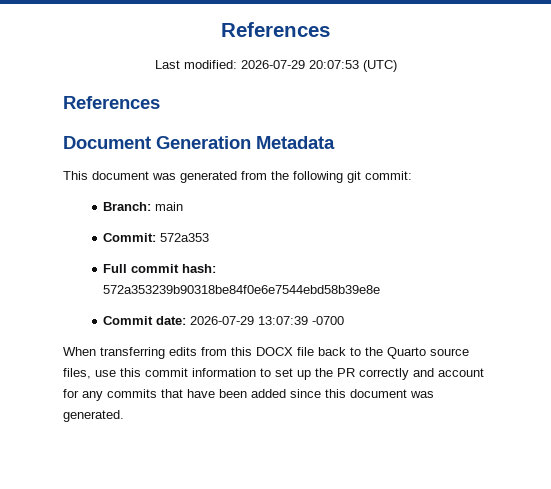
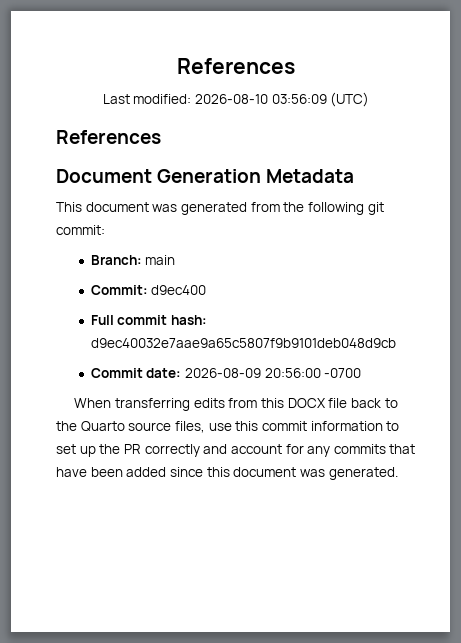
- Last modified: 2026-07-29 20:07:53 (UTC)
+ Last modified: 2026-08-10 03:56:09 (UTC)
- Commit: 572a353
+ Commit: d9ec400
- Full commit hash: 572a353239b90318be84f0e6e7544ebd58b39e8e
+ Full commit hash: d9ec40032e7aae9a65c5807f9b9101deb048d9cb
- Commit date: 2026-07-29 13:07:39 -0700
+ Commit date: 2026-08-09 20:56:00 -0700

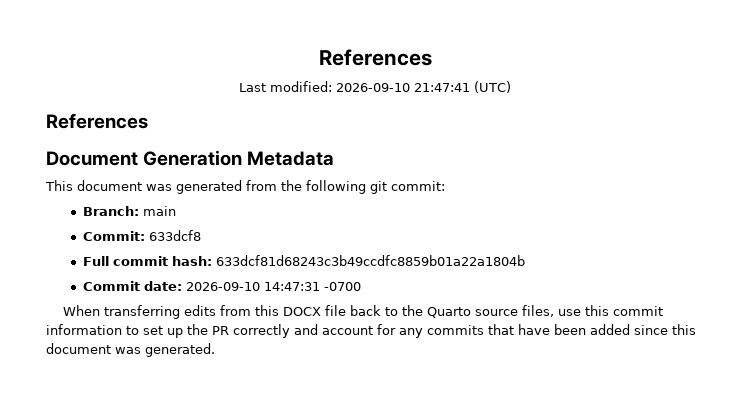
- Last modified: 2026-08-10 03:56:09 (UTC)
+ Last modified: 2026-09-10 21:47:41 (UTC)
- Commit: d9ec400
+ Commit: 633dcf8
- Full commit hash: d9ec40032e7aae9a65c5807f9b9101deb048d9cb
+ Full commit hash: 633dcf81d68243c3b49ccdfc8859b01a22a1804b
- Commit date: 2026-08-09 20:56:00 -0700
+ Commit date: 2026-09-10 14:47:31 -0700

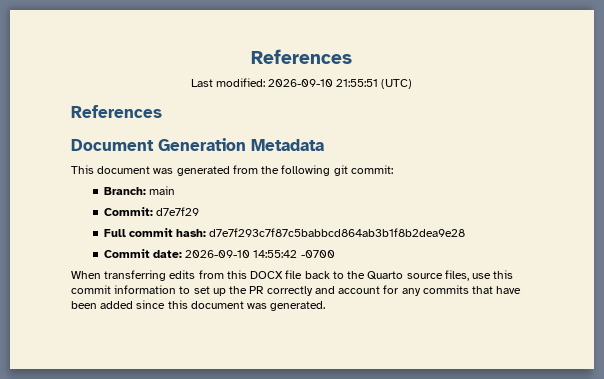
- Last modified: 2026-09-10 21:47:41 (UTC)
+ Last modified: 2026-09-10 21:55:51 (UTC)
- Commit: 633dcf8
+ Commit: d7e7f29
- Full commit hash: 633dcf81d68243c3b49ccdfc8859b01a22a1804b
+ Full commit hash: d7e7f293c7f87c5babbcd864ab3b1f8b2dea9e28
- Commit date: 2026-09-10 14:47:31 -0700
+ Commit date: 2026-09-10 14:55:42 -0700

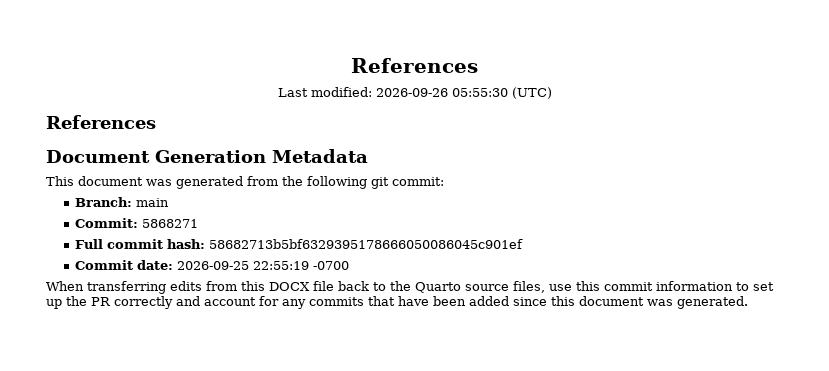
- Last modified: 2026-09-10 21:55:51 (UTC)
+ Last modified: 2026-09-26 05:55:30 (UTC)
- Commit: d7e7f29
+ Commit: 5868271
- Full commit hash: d7e7f293c7f87c5babbcd864ab3b1f8b2dea9e28
+ Full commit hash: 58682713b5bf6329395178666050086045c901ef
- Commit date: 2026-09-10 14:55:42 -0700
+ Commit date: 2026-09-25 22:55:19 -0700

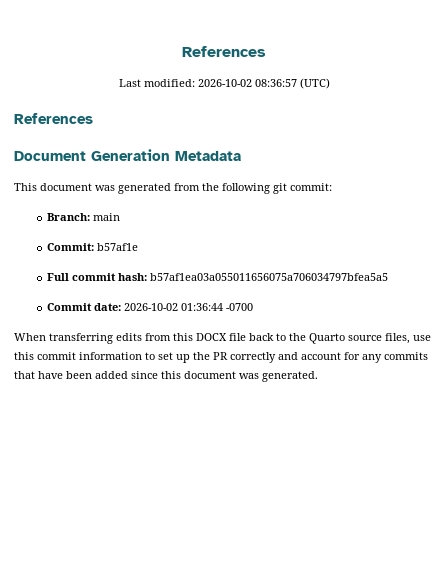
- Last modified: 2026-09-26 05:55:30 (UTC)
+ Last modified: 2026-10-02 08:36:57 (UTC)
- Commit: 5868271
+ Commit: b57af1e
- Full commit hash: 58682713b5bf6329395178666050086045c901ef
+ Full commit hash: b57af1ea03a055011656075a706034797bfea5a5
- Commit date: 2026-09-25 22:55:19 -0700
+ Commit date: 2026-10-02 01:36:44 -0700

